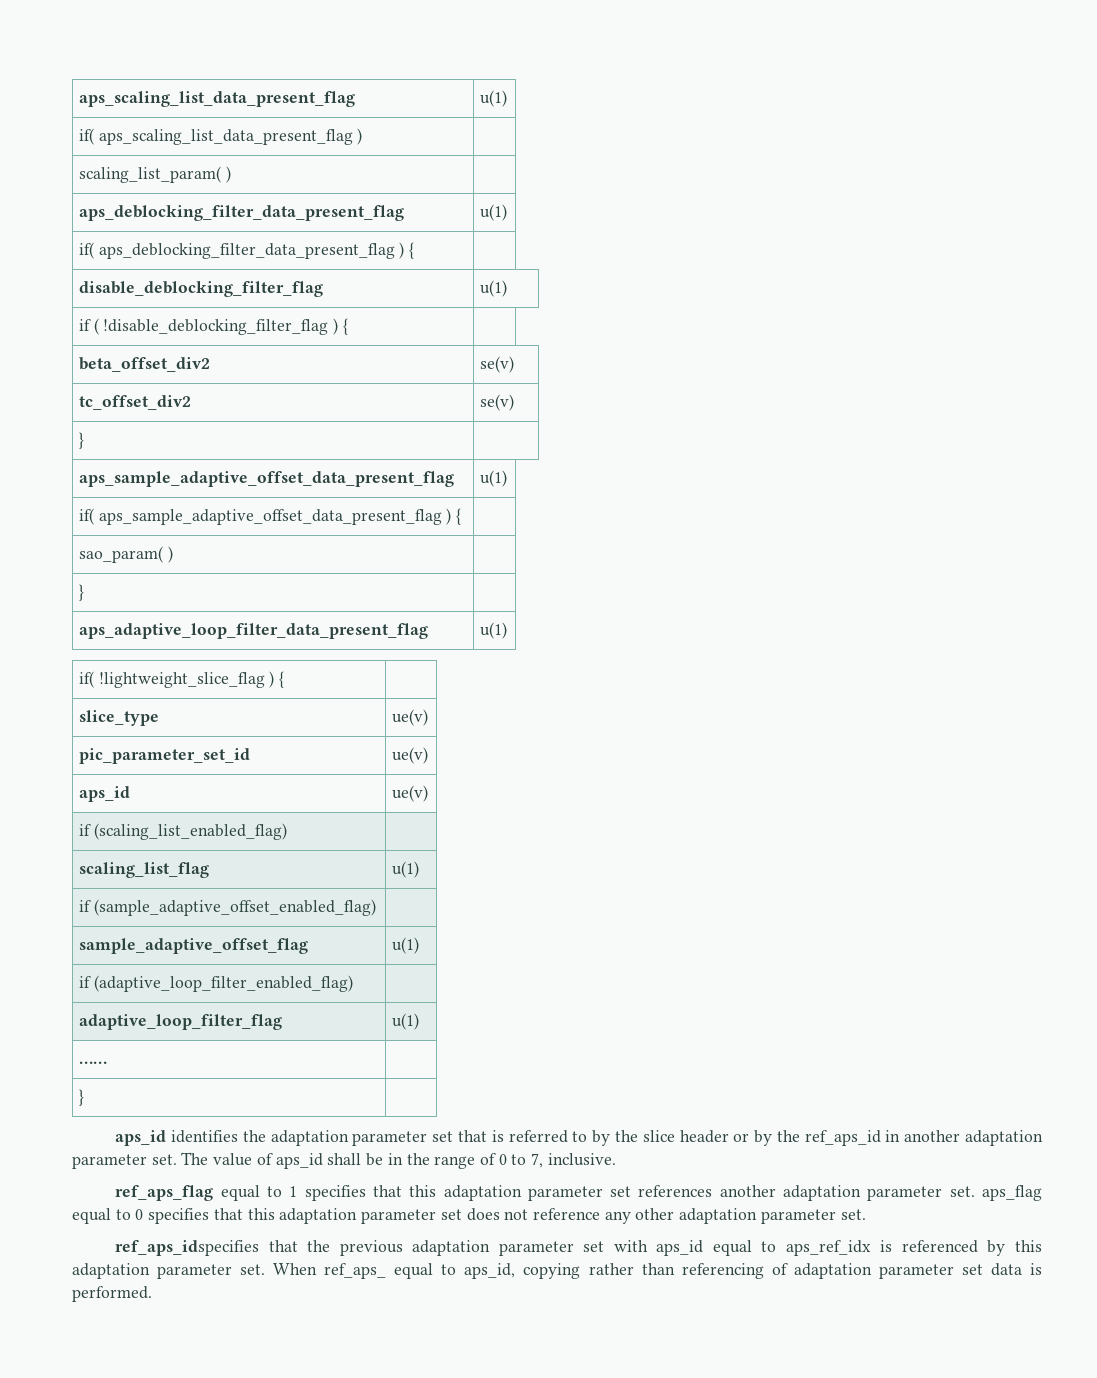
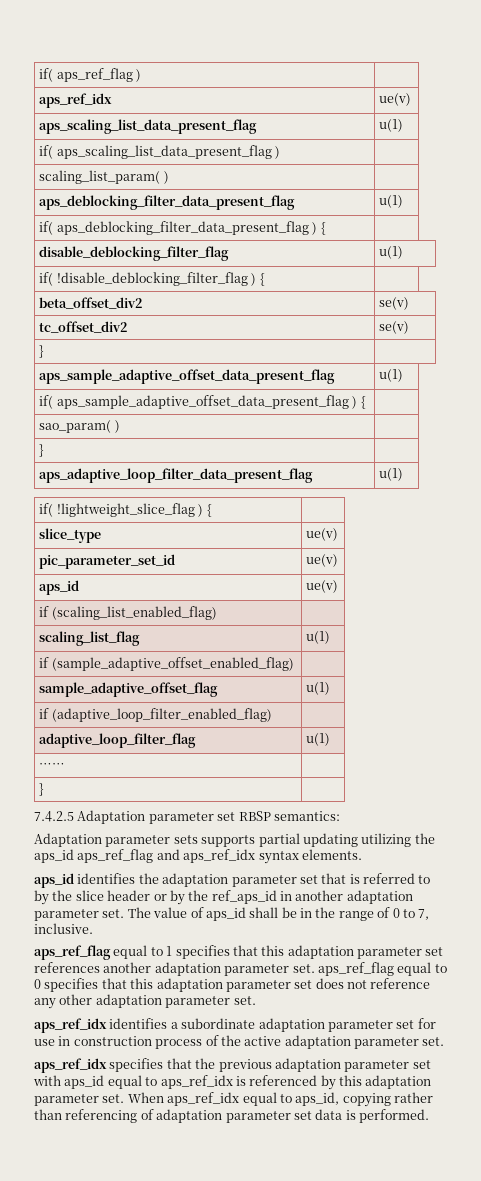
+ if( aps_ref_flag ) |
+ aps_ref_idx | ue(v)
- if ( !disable_deblocking_filter_flag ) { |
+ if( !disable_deblocking_filter_flag ) { |
+ 7.4.2.5 Adaptation parameter set RBSP semantics:
+ Adaptation parameter sets supports partial updating utilizing the aps_id aps_ref_flag and aps_ref_idx syntax elements.
- ref_aps_flag equal to 1 specifies that this adaptation parameter set references another adaptation parameter set. aps_flag equal to 0 specifies that this adaptation parameter set does not reference any other adaptation parameter set.
+ aps_ref_flag equal to 1 specifies that this adaptation parameter set references another adaptation parameter set. aps_ref_flag equal to 0 specifies that this adaptation parameter set does not reference any other adaptation parameter set.
- ref_aps_idspecifies that the previous adaptation parameter set with aps_id equal to aps_ref_idx is referenced by this adaptation parameter set.
+ aps_ref_idx identifies a subordinate adaptation parameter set for use in construction process of the active adaptation parameter set.
+ aps_ref_idx specifies that the previous adaptation parameter set with aps_id equal to aps_ref_idx is referenced by this adaptation parameter set.
- When ref_aps_ equal to aps_id, copying rather than referencing of adaptation parameter set data is performed.
+ When aps_ref_idx equal to aps_id, copying rather than referencing of adaptation parameter set data is performed.

